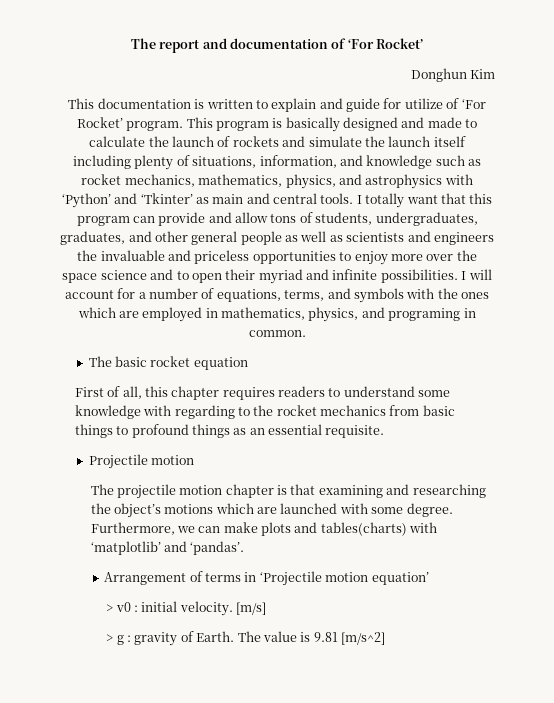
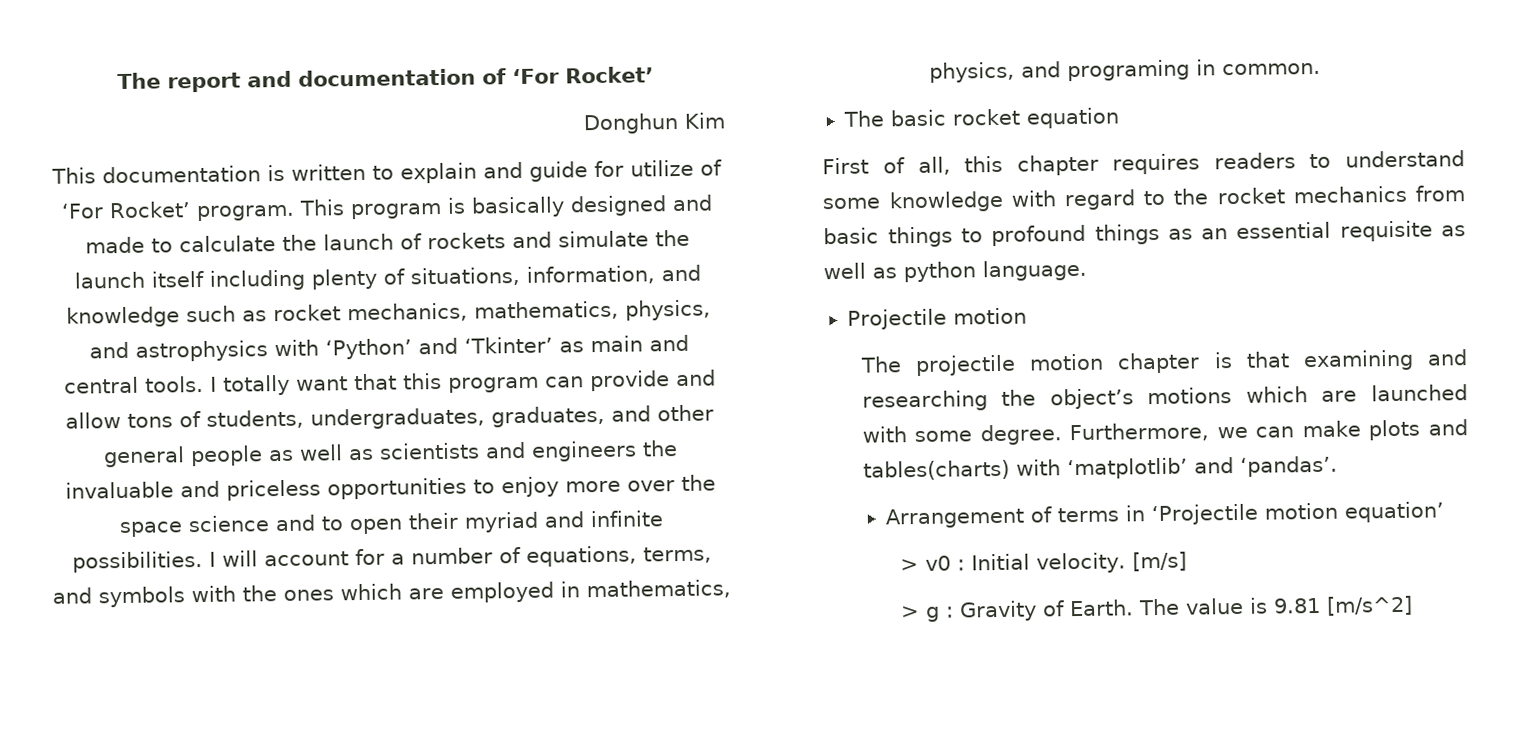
- First of all, this chapter requires readers to understand some knowledge with regarding to the rocket mechanics from basic things to profound things as an essential requisite.
+ First of all, this chapter requires readers to understand some knowledge with regard to the rocket mechanics from basic things to profound things as an essential requisite as well as python language.
- > v0 : initial velocity.
+ > v0 : Initial velocity.
- > g : gravity of Earth.
+ > g : Gravity of Earth.

